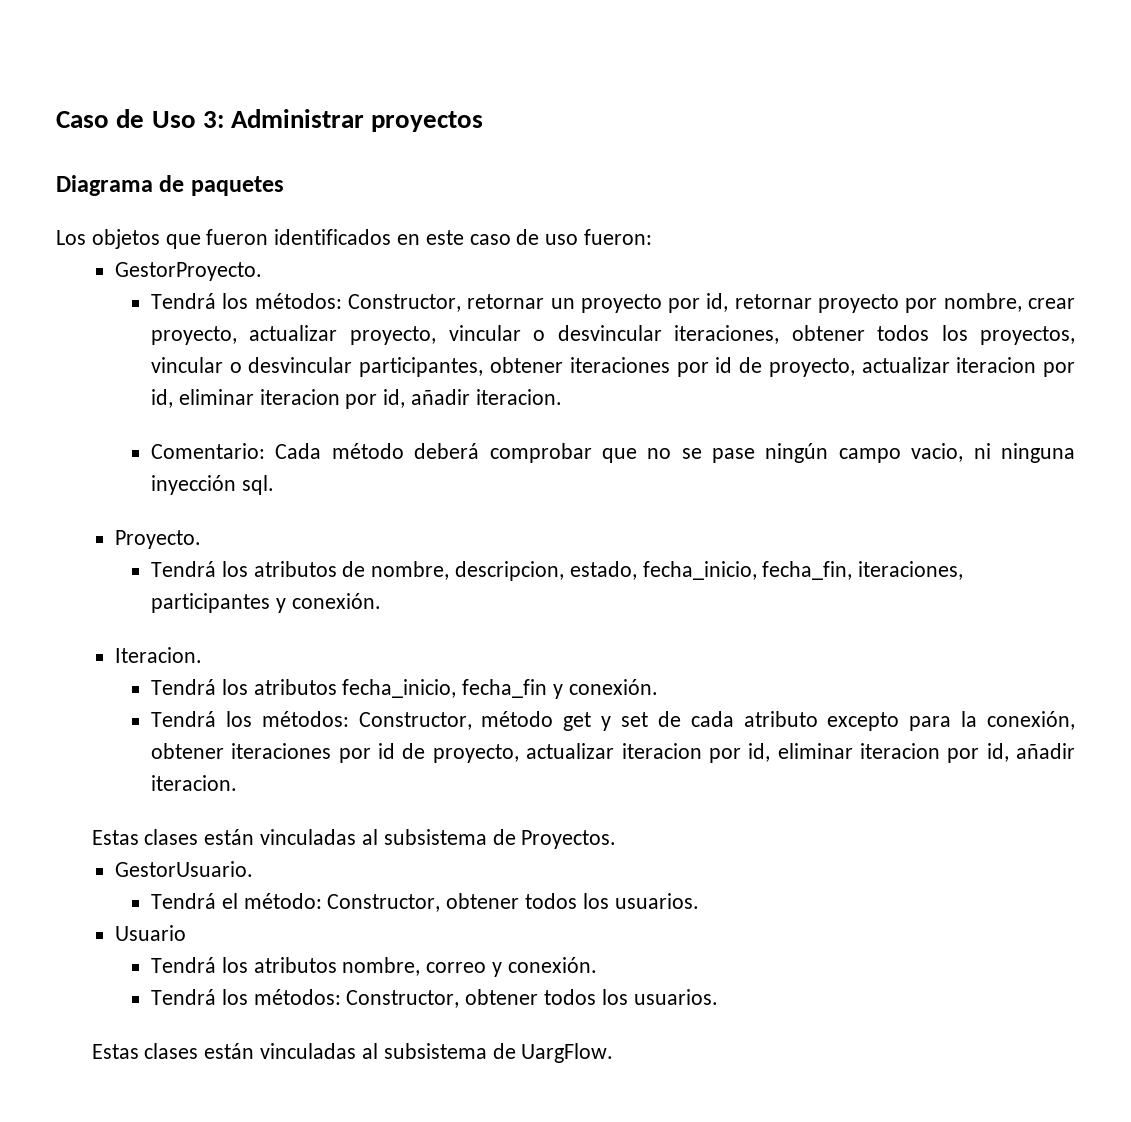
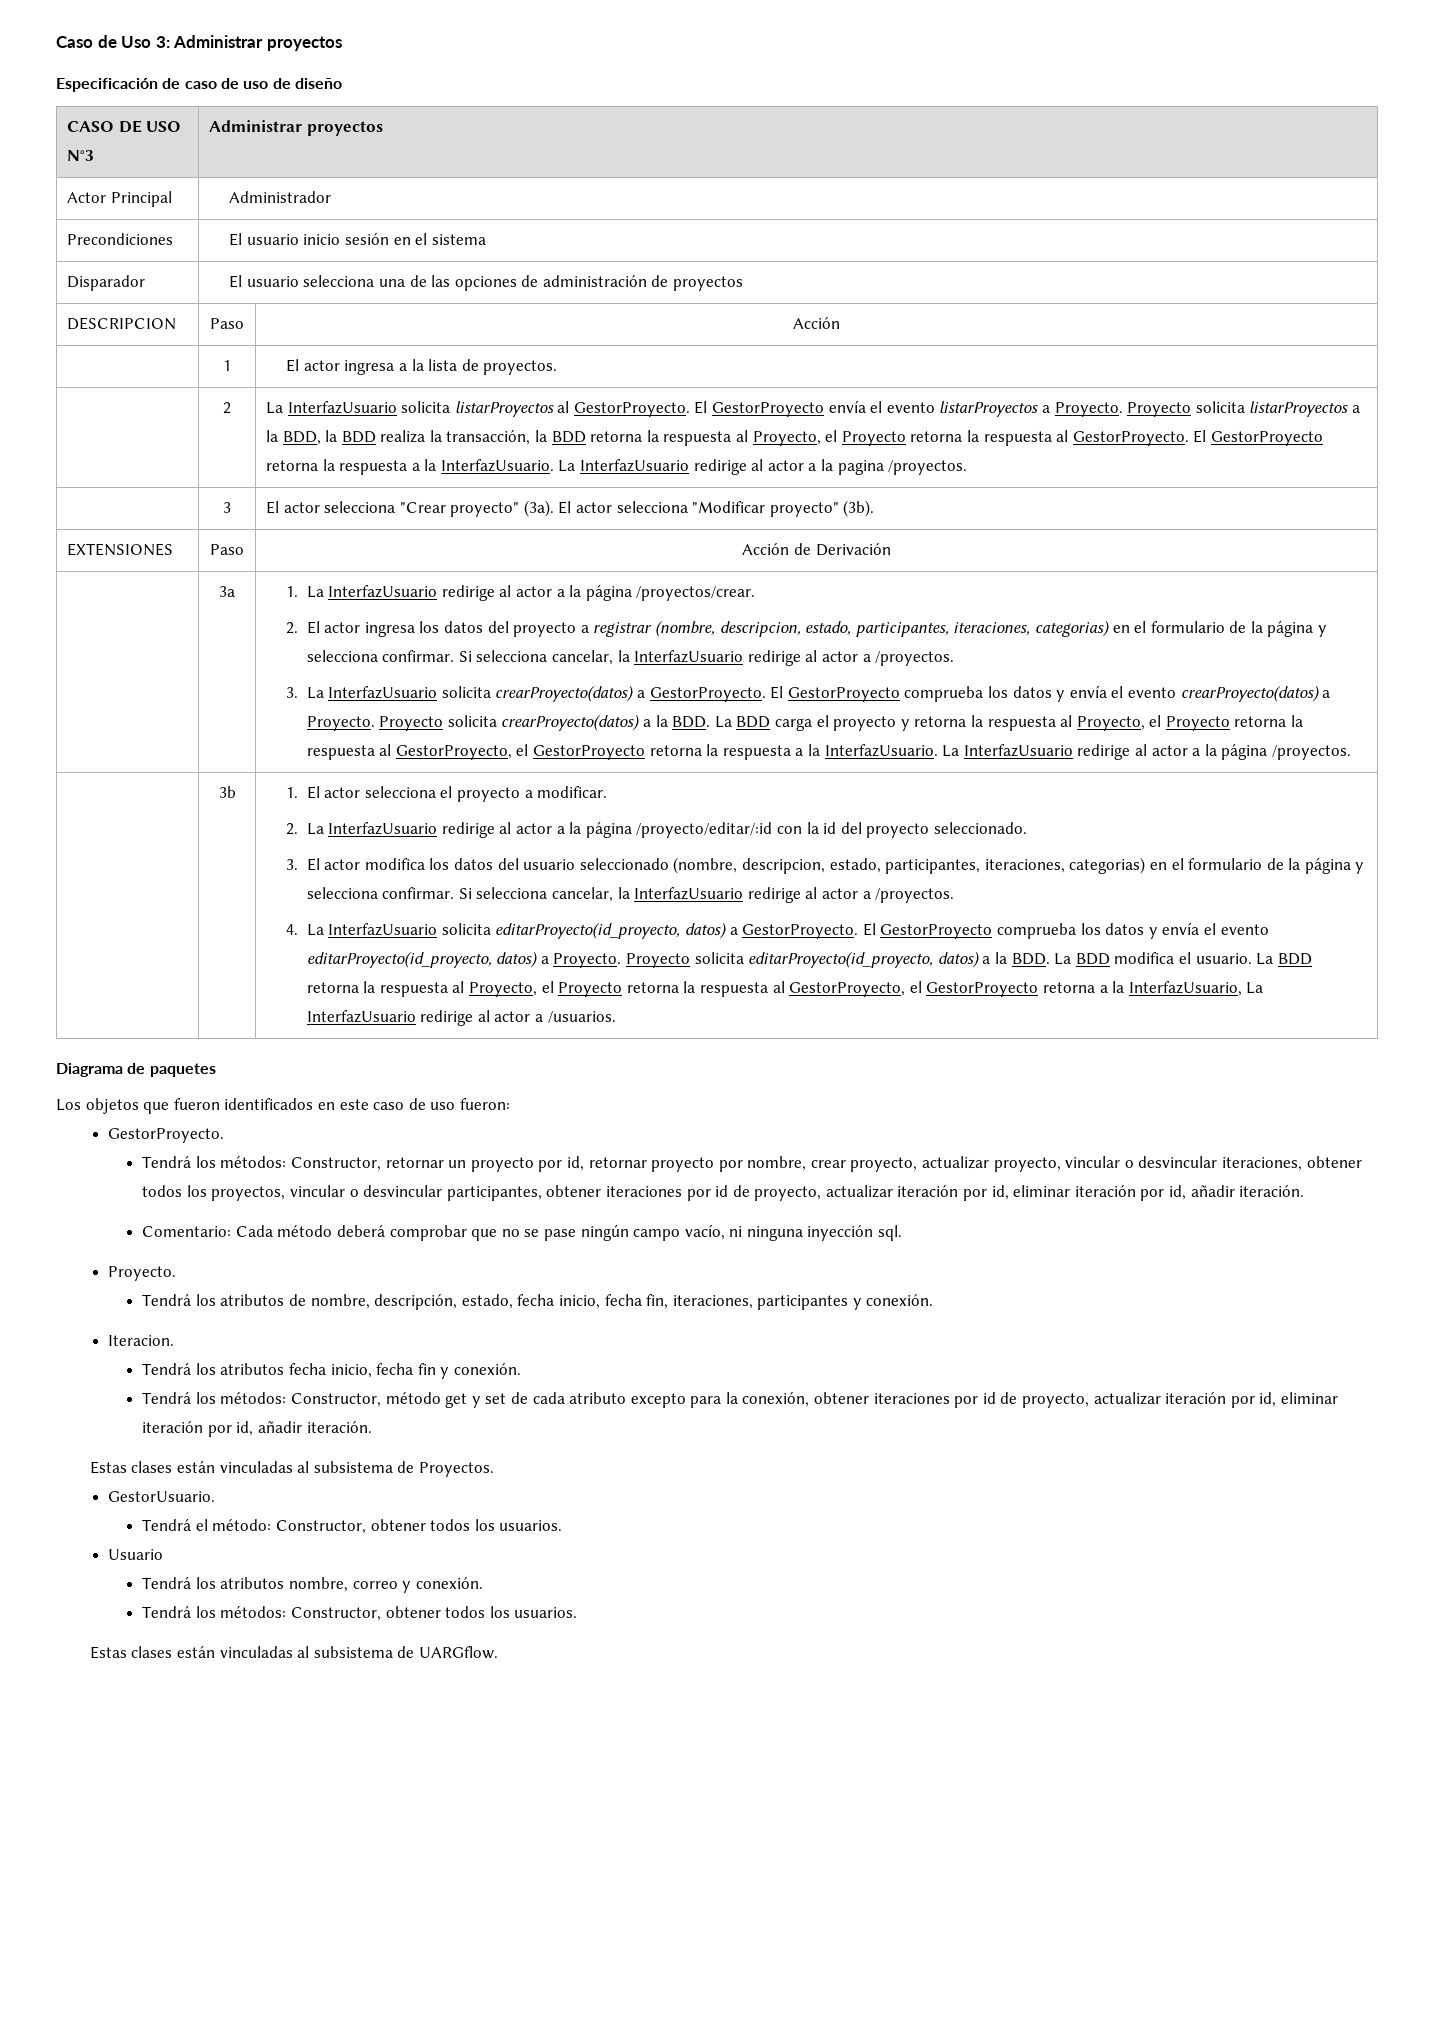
+ Especificación de caso de uso de diseño
+ CASO DE USO N°3 | Administrar proyectos
+ Actor Principal | Administrador
+ Precondiciones | El usuario inicio sesión en el sistema
+ Disparador | El usuario selecciona una de las opciones de administración de proyectos
+ DESCRIPCION | Paso | Acción
+ | 1 | El actor ingresa a la lista de proyectos.
+ | 2 | La InterfazUsuario solicita listarProyectos al GestorProyecto. El GestorProyecto envía el evento listarProyectos a Proyecto. Proyecto solicita listarProyectos a la BDD, la BDD realiza la transacción, la BDD retorna la respuesta al Proyecto, el Proyecto retorna la respuesta al GestorProyecto. El GestorProyecto retorna la respuesta a la InterfazUsuario. La InterfazUsuario redirige al actor a la pagina /proyectos.
+ | 3 | El actor selecciona "Crear proyecto" (3a). El actor selecciona "Modificar proyecto" (3b).
+ EXTENSIONES | Paso | Acción de Derivación
+ | 3a | 1. La InterfazUsuario redirige al actor a la página /proyectos/crear.
+ 2. El actor ingresa los datos del proyecto a registrar (nombre, descripcion, estado, participantes, iteraciones, categorias) en el formulario de la página y selecciona confirmar. Si selecciona cancelar, la InterfazUsuario redirige al actor a /proyectos.
+ 3. La InterfazUsuario solicita crearProyecto(datos) a GestorProyecto. El GestorProyecto comprueba los datos y envía el evento crearProyecto(datos) a Proyecto. Proyecto solicita crearProyecto(datos) a la BDD. La BDD carga el proyecto y retorna la respuesta al Proyecto, el Proyecto retorna la respuesta al GestorProyecto, el GestorProyecto retorna la respuesta a la InterfazUsuario. La InterfazUsuario redirige al actor a la página /proyectos.
+ | 3b | 1. El actor selecciona el proyecto a modificar.
+ 2. La InterfazUsuario redirige al actor a la página /proyecto/editar/:id con la id del proyecto seleccionado.
+ 3. El actor modifica los datos del usuario seleccionado (nombre, descripcion, estado, participantes, iteraciones, categorias) en el formulario de la página y selecciona confirmar. Si selecciona cancelar, la InterfazUsuario redirige al actor a /proyectos.
+ 4. La InterfazUsuario solicita editarProyecto(id_proyecto, datos) a GestorProyecto. El GestorProyecto comprueba los datos y envía el evento editarProyecto(id_proyecto, datos) a Proyecto. Proyecto solicita editarProyecto(id_proyecto, datos) a la BDD. La BDD modifica el usuario. La BDD retorna la respuesta al Proyecto, el Proyecto retorna la respuesta al GestorProyecto, el GestorProyecto retorna a la InterfazUsuario, La InterfazUsuario redirige al actor a /usuarios.
- Tendrá los métodos: Constructor, retornar un proyecto por id, retornar proyecto por nombre, crear proyecto, actualizar proyecto, vincular o desvincular iteraciones, obtener todos los proyectos, vincular o desvincular participantes, obtener iteraciones por id de proyecto, actualizar iteracion por id, eliminar iteracion por id, añadir iteracion.
+ Tendrá los métodos: Constructor, retornar un proyecto por id, retornar proyecto por nombre, crear proyecto, actualizar proyecto, vincular o desvincular iteraciones, obtener todos los proyectos, vincular o desvincular participantes, obtener iteraciones por id de proyecto, actualizar iteración por id, eliminar iteración por id, añadir iteración.
- Comentario: Cada método deberá comprobar que no se pase ningún campo vacio, ni ninguna inyección sql.
+ Comentario: Cada método deberá comprobar que no se pase ningún campo vacío, ni ninguna inyección sql.
- Tendrá los atributos de nombre, descripcion, estado, fecha_inicio, fecha_fin, iteraciones, participantes y conexión.
+ Tendrá los atributos de nombre, descripción, estado, fecha inicio, fecha fin, iteraciones, participantes y conexión.
- Tendrá los atributos fecha_inicio, fecha_fin y conexión.
+ Tendrá los atributos fecha inicio, fecha fin y conexión.
- Tendrá los métodos: Constructor, método get y set de cada atributo excepto para la conexión, obtener iteraciones por id de proyecto, actualizar iteracion por id, eliminar iteracion por id, añadir iteracion.
+ Tendrá los métodos: Constructor, método get y set de cada atributo excepto para la conexión, obtener iteraciones por id de proyecto, actualizar iteración por id, eliminar iteración por id, añadir iteración.
- Estas clases están vinculadas al subsistema de UargFlow.
+ Estas clases están vinculadas al subsistema de UARGflow.

